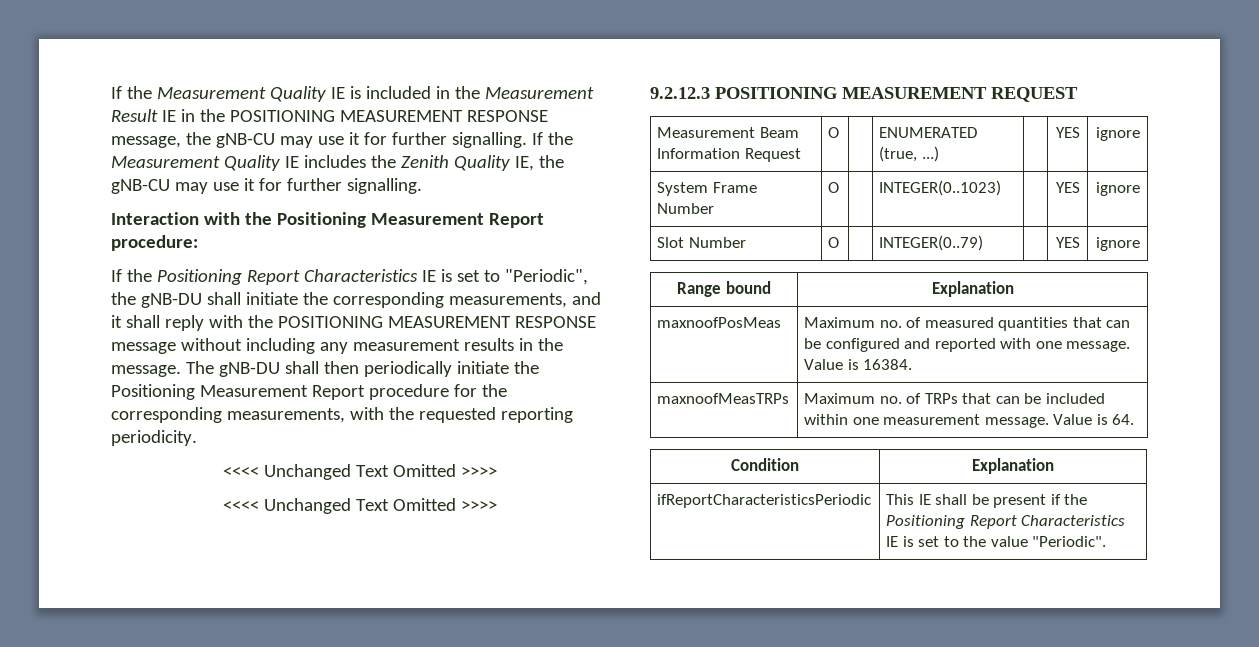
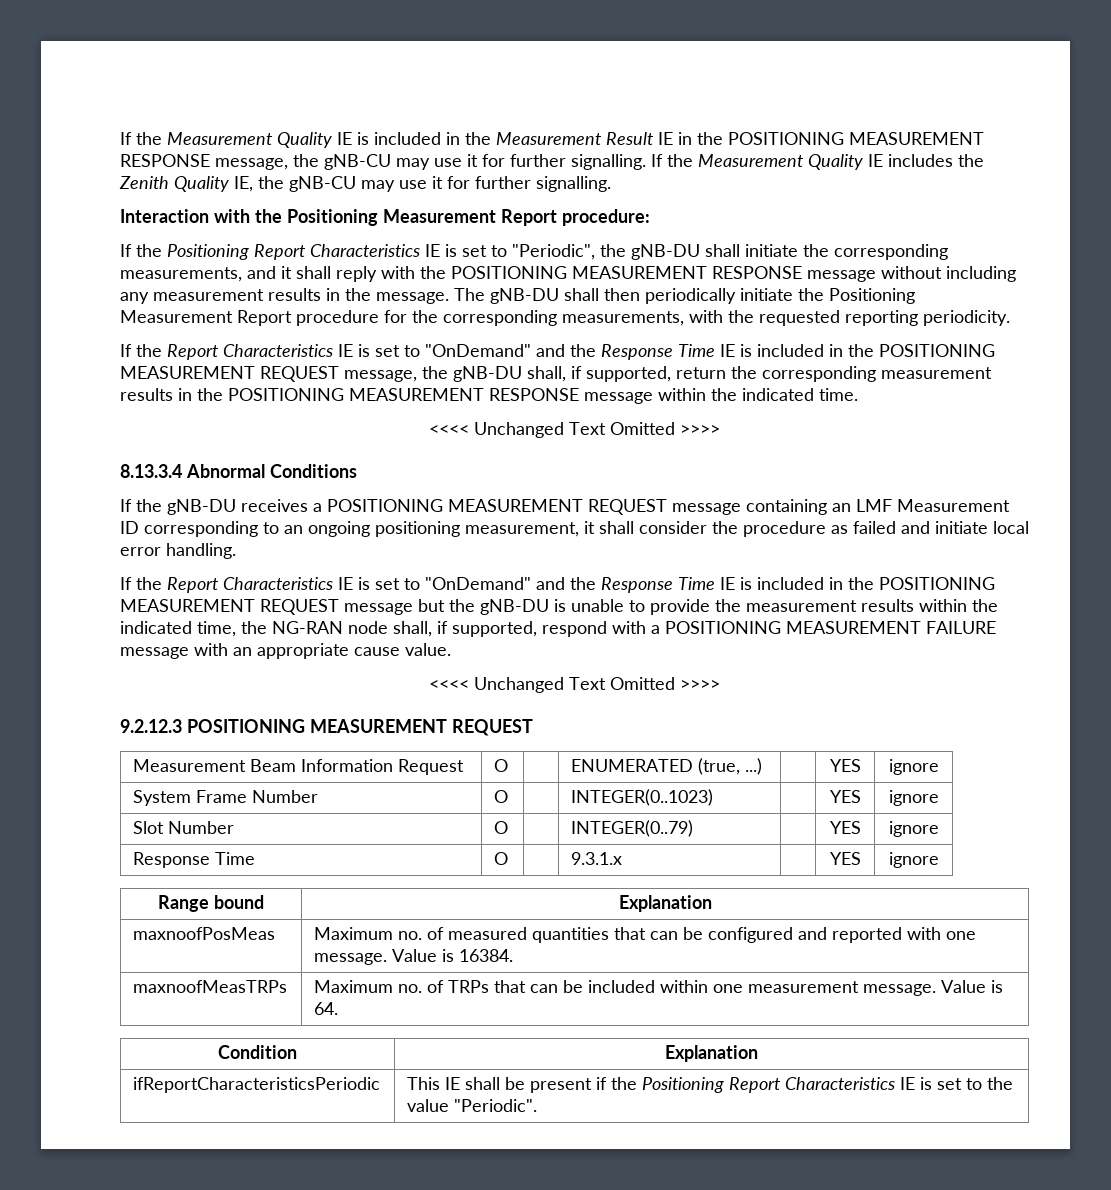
  The gNB-DU shall then periodically initiate the Positioning Measurement Report procedure for the corresponding measurements, with the requested reporting periodicity.
+ If the Report Characteristics IE is set to "OnDemand" and the Response Time IE is included in the POSITIONING MEASUREMENT REQUEST message, the gNB-DU shall, if supported, return the corresponding measurement results in the POSITIONING MEASUREMENT RESPONSE message within the indicated time.
  <<<< Unchanged Text Omitted >>>>
+ 8.13.3.4 Abnormal Conditions
+ If the gNB-DU receives a POSITIONING MEASUREMENT REQUEST message containing an LMF Measurement ID corresponding to an ongoing positioning measurement, it shall consider the procedure as failed and initiate local error handling.
+ If the Report Characteristics IE is set to "OnDemand" and the Response Time IE is included in the POSITIONING MEASUREMENT REQUEST message but the gNB-DU is unable to provide the measurement results within the indicated time, the NG-RAN node shall, if supported, respond with a POSITIONING MEASUREMENT FAILURE message with an appropriate cause value.
+ Response Time | O | | 9.3.1.x | | YES | ignore

